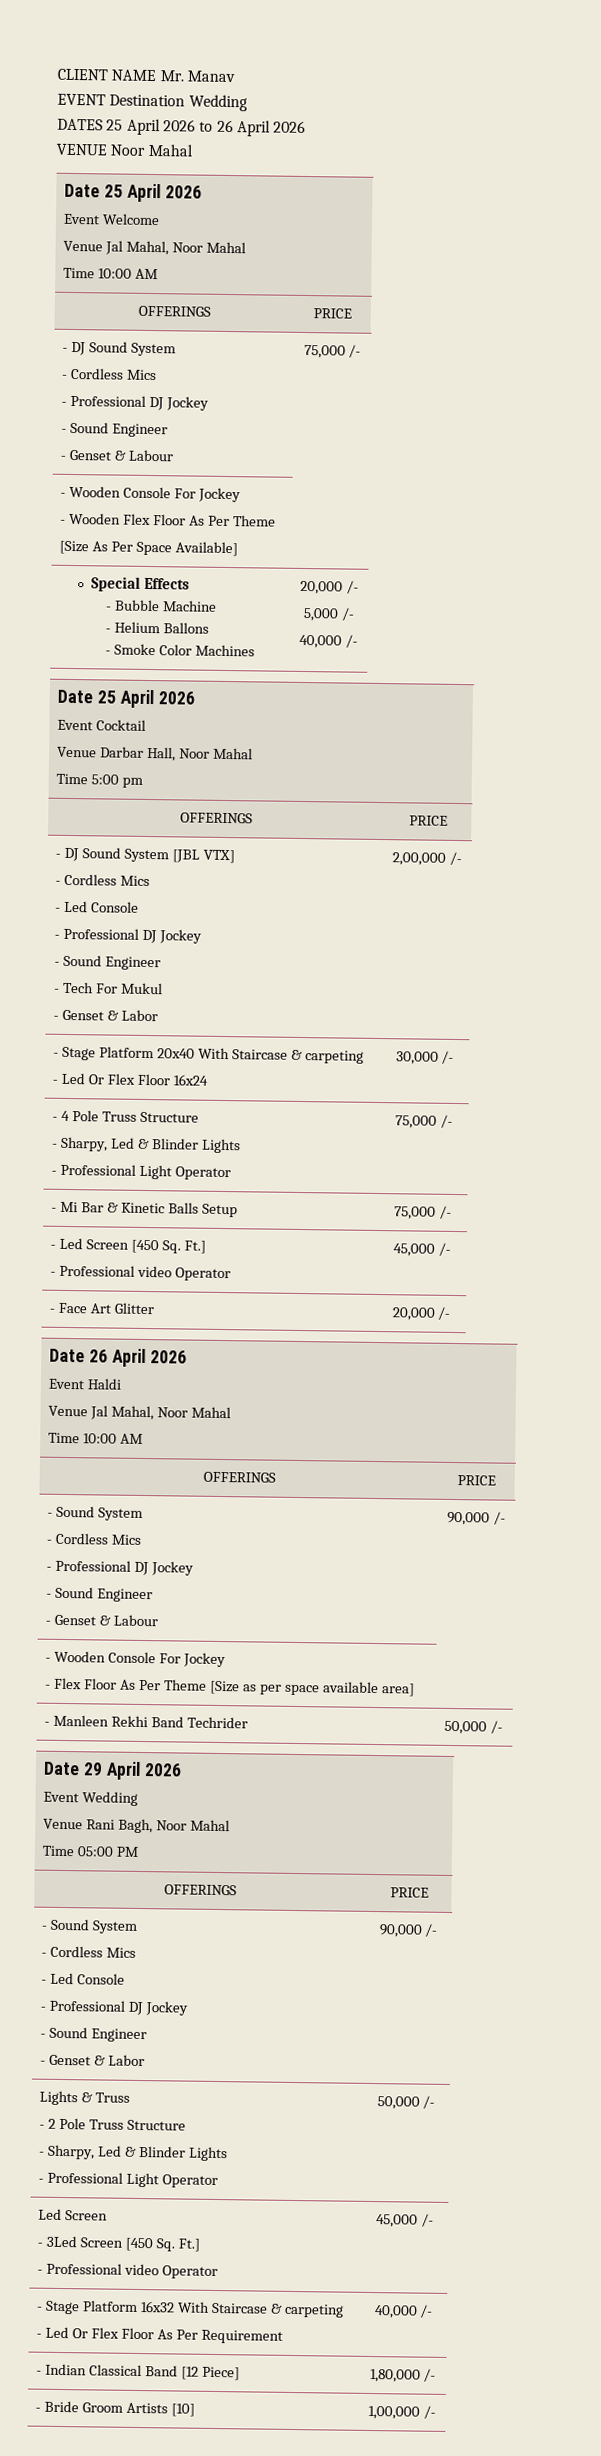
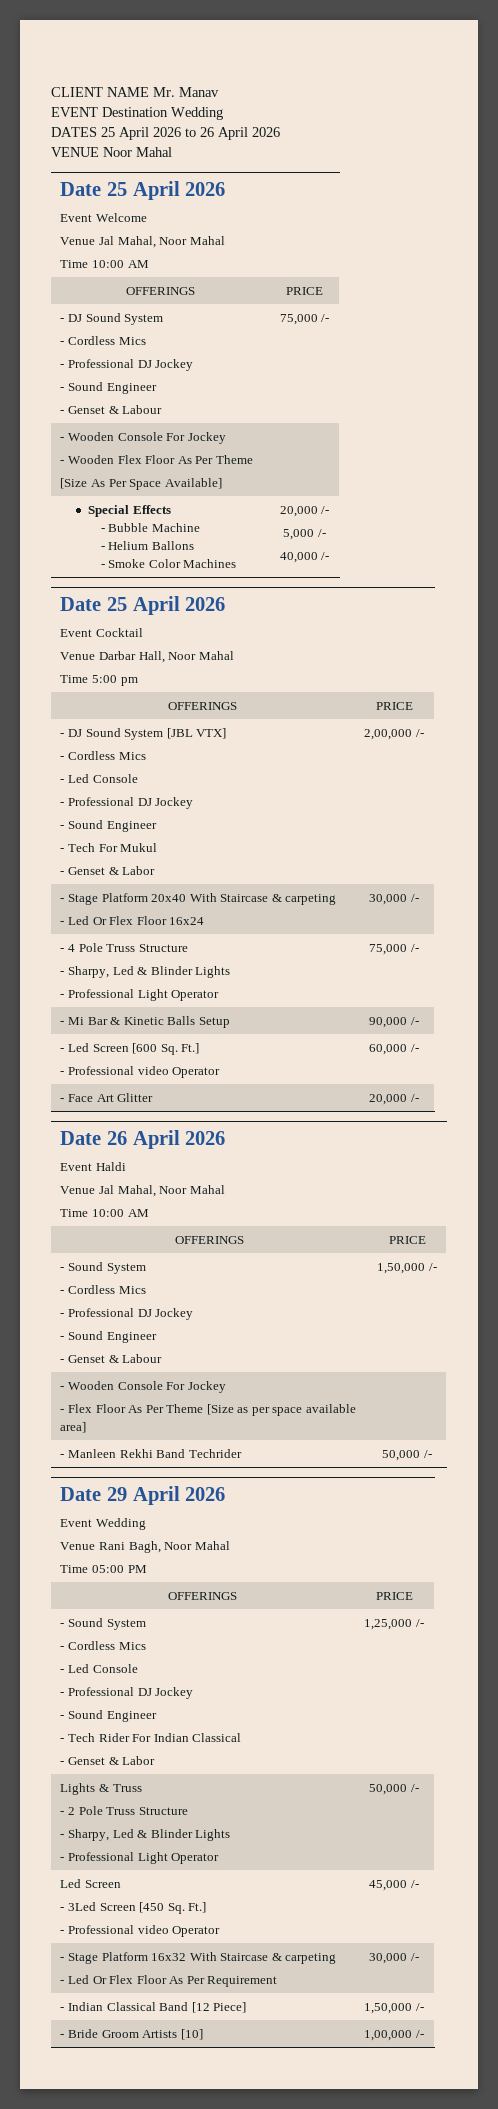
- - Mi Bar & Kinetic Balls Setup | 75,000 /-
+ - Mi Bar & Kinetic Balls Setup | 90,000 /-
- - Led Screen [450 Sq. Ft.]
- - Professional video Operator | 45,000 /-
+ - Led Screen [600 Sq. Ft.]
+ - Professional video Operator | 60,000 /-
  Date 26 April 2026
  Event Haldi
  Venue Jal Mahal, Noor Mahal
  Time 10:00 AM
  OFFERINGS | PRICE
  - Sound System
  - Cordless Mics
  - Professional DJ Jockey
  - Sound Engineer
- - Genset & Labour | 90,000 /-
+ - Genset & Labour | 1,50,000 /-
  Date 29 April 2026
  Event Wedding
  Venue Rani Bagh, Noor Mahal
  Time 05:00 PM
  OFFERINGS | PRICE
  - Sound System
  - Cordless Mics
  - Led Console
  - Professional DJ Jockey
  - Sound Engineer
- - Genset & Labor | 90,000 /-
+ - Tech Rider For Indian Classical
+ - Genset & Labor | 1,25,000 /-
  - Stage Platform 16x32 With Staircase & carpeting
- - Led Or Flex Floor As Per Requirement | 40,000 /-
+ - Led Or Flex Floor As Per Requirement | 30,000 /-
- - Indian Classical Band [12 Piece] | 1,80,000 /-
+ - Indian Classical Band [12 Piece] | 1,50,000 /-

